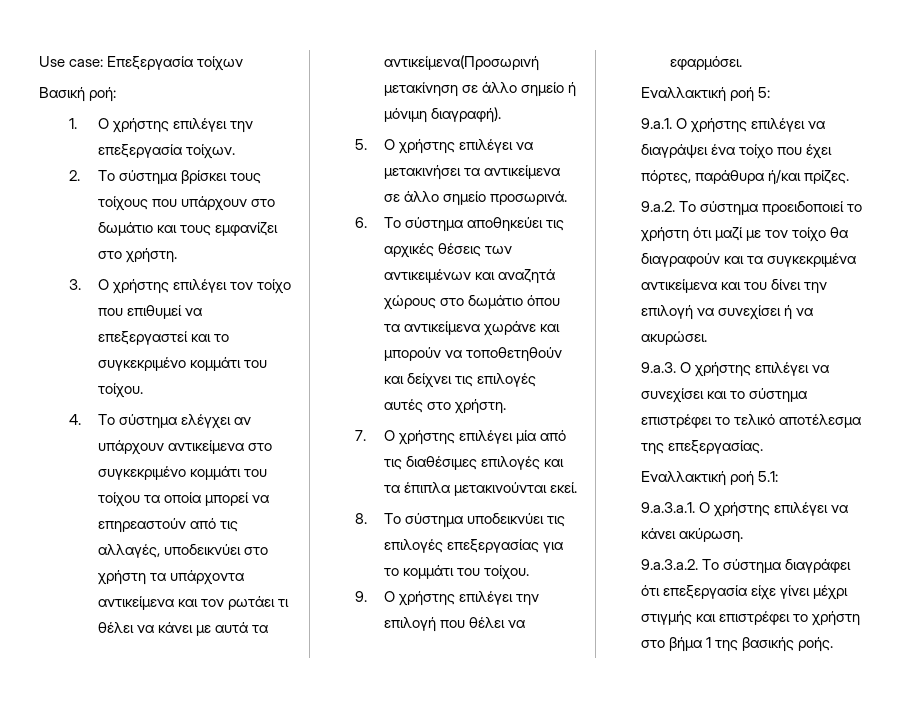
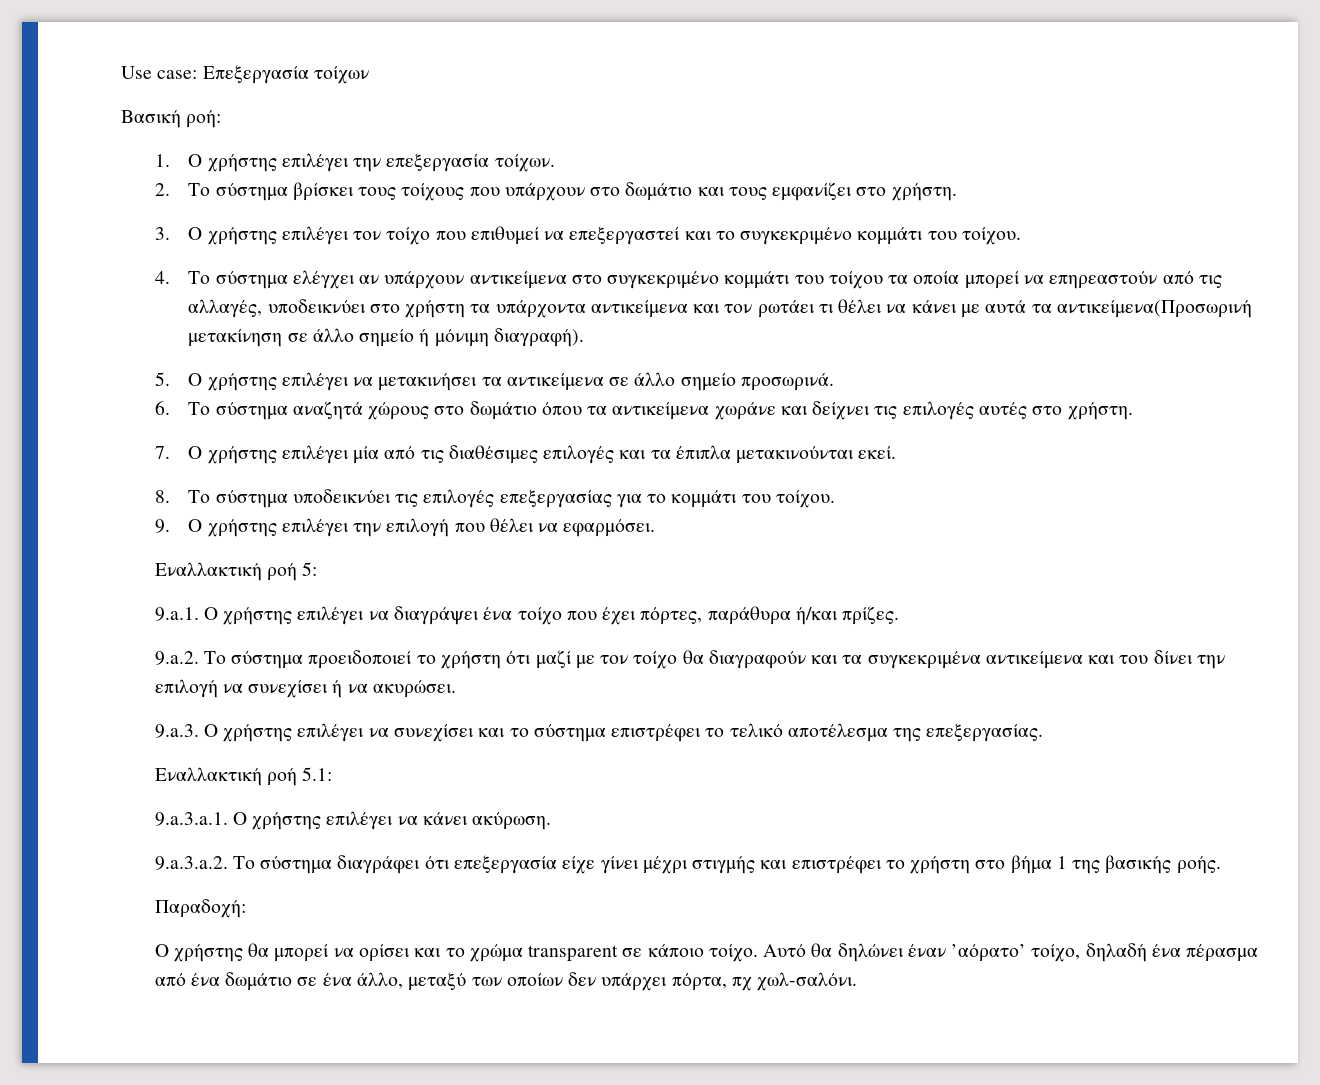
- 6. Το σύστημα αποθηκεύει τις αρχικές θέσεις των αντικειμένων και αναζητά χώρους στο δωμάτιο όπου τα αντικείμενα χωράνε και μπορούν να τοποθετηθούν και δείχνει τις επιλογές αυτές στο χρήστη.
+ 6. Το σύστημα αναζητά χώρους στο δωμάτιο όπου τα αντικείμενα χωράνε και δείχνει τις επιλογές αυτές στο χρήστη.
+ Παραδοχή:
+ Ο χρήστης θα μπορεί να ορίσει και το χρώμα transparent σε κάποιο τοίχο. Αυτό θα δηλώνει έναν ’αόρατο’ τοίχο, δηλαδή ένα πέρασμα από ένα δωμάτιο σε ένα άλλο, μεταξύ των οποίων δεν υπάρχει πόρτα, πχ χωλ-σαλόνι.

